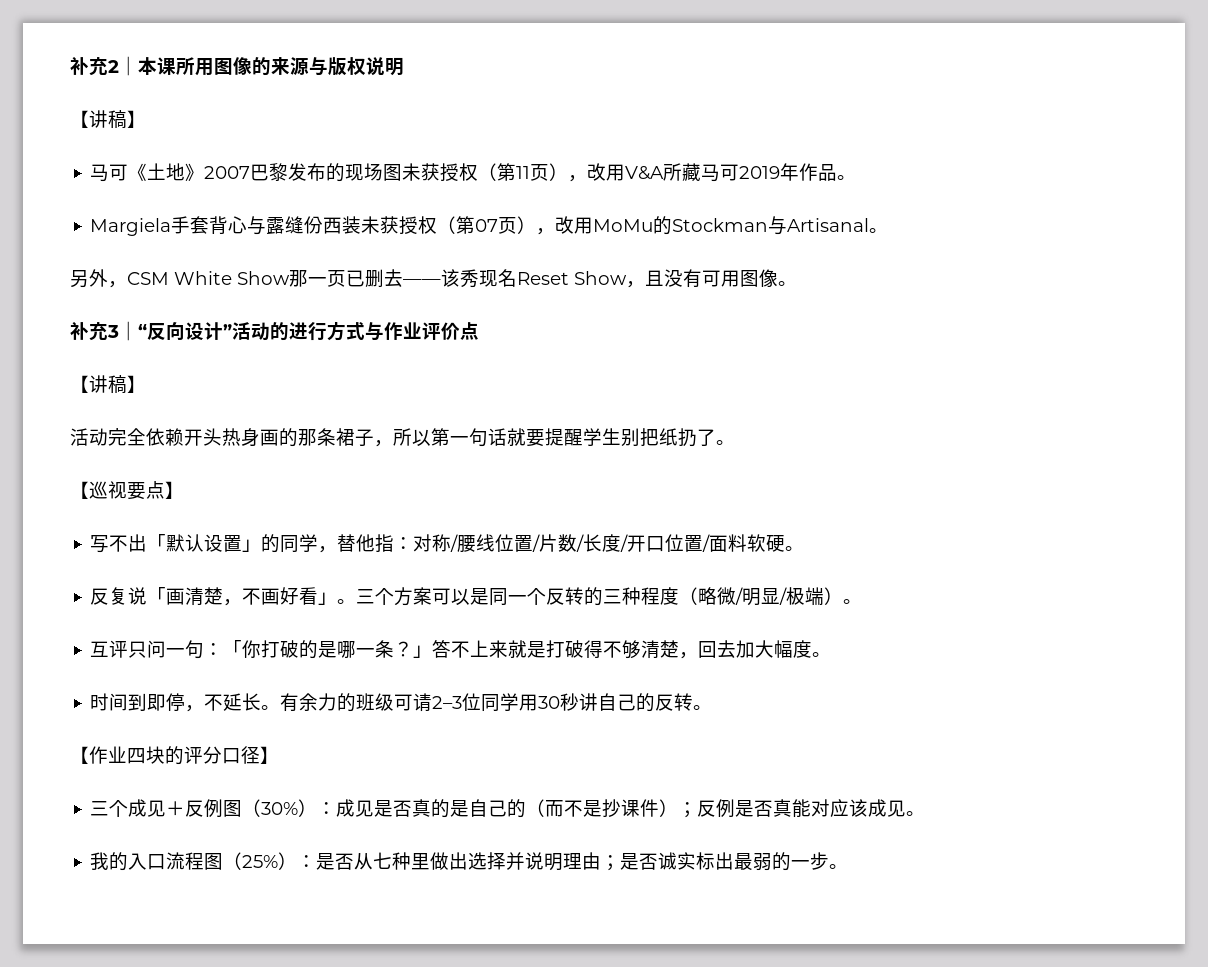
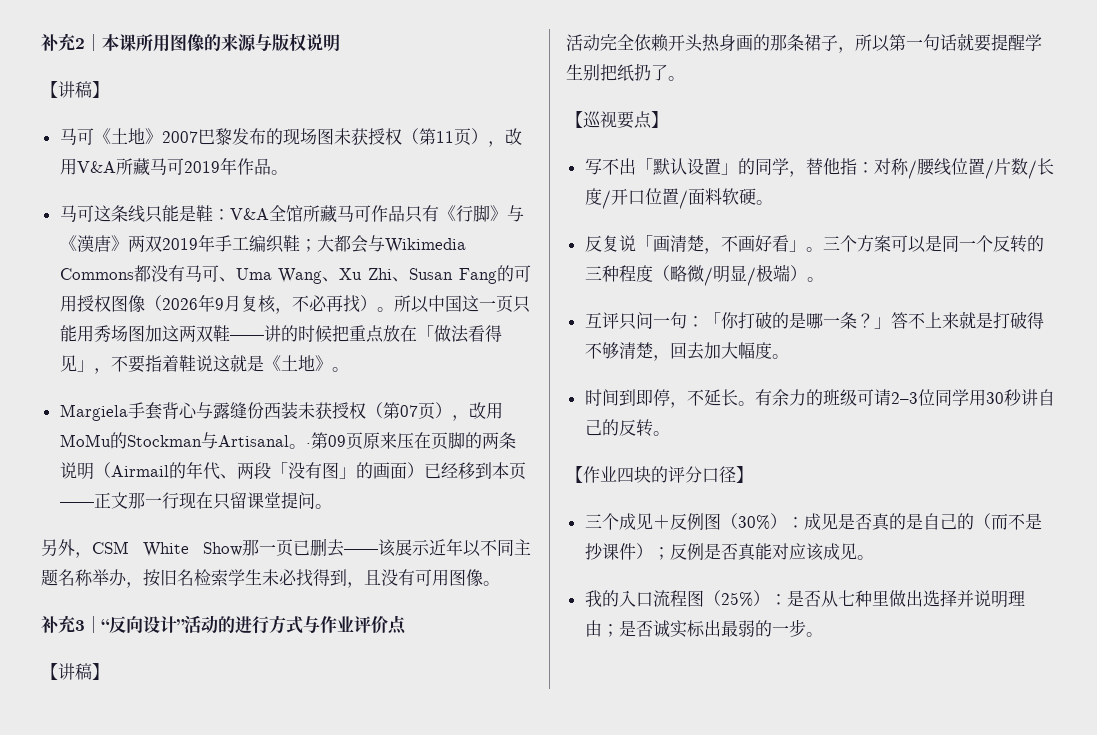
+ 马可这条线只能是鞋：V&A全馆所藏马可作品只有《行脚》与《漢唐》两双2019年手工编织鞋；大都会与Wikimedia Commons都没有马可、Uma Wang、Xu Zhi、Susan Fang的可用授权图像（2026年9月复核，不必再找）。所以中国这一页只能用秀场图加这两双鞋——讲的时候把重点放在「做法看得见」，不要指着鞋说这就是《土地》。
+ ·第09页原来压在页脚的两条说明（Airmail的年代、两段「没有图」的画面）已经移到本页——正文那一行现在只留课堂提问。
- 另外，CSM White Show那一页已删去——该秀现名Reset Show，且没有可用图像。
+ 另外，CSM White Show那一页已删去——该展示近年以不同主题名称举办，按旧名检索学生未必找得到，且没有可用图像。

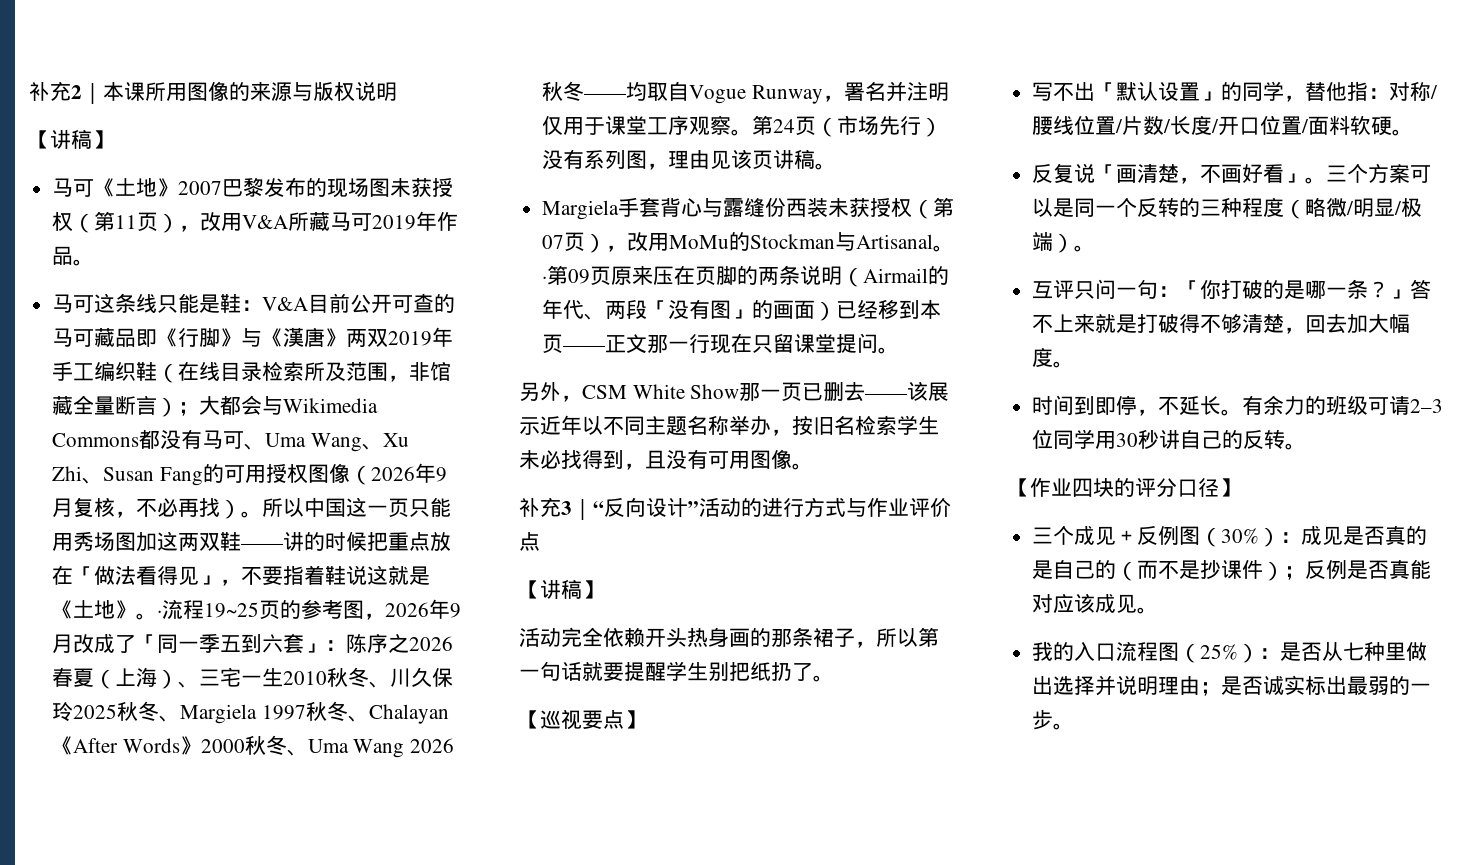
- 马可这条线只能是鞋：V&A全馆所藏马可作品只有《行脚》与《漢唐》两双2019年手工编织鞋；大都会与Wikimedia Commons都没有马可、Uma Wang、Xu Zhi、Susan Fang的可用授权图像（2026年9月复核，不必再找）。
+ 马可这条线只能是鞋：V&A目前公开可查的马可藏品即《行脚》与《漢唐》两双2019年手工编织鞋（在线目录检索所及范围，非馆藏全量断言）；大都会与Wikimedia Commons都没有马可、Uma Wang、Xu Zhi、Susan Fang的可用授权图像（2026年9月复核，不必再找）。
+ ·流程19~25页的参考图，2026年9月改成了「同一季五到六套」：陈序之2026春夏（上海）、三宅一生2010秋冬、川久保玲2025秋冬、Margiela 1997秋冬、Chalayan《After Words》2000秋冬、Uma Wang 2026秋冬——均取自Vogue Runway，署名并注明仅用于课堂工序观察。第24页（市场先行）没有系列图，理由见该页讲稿。

